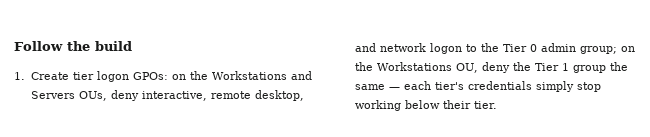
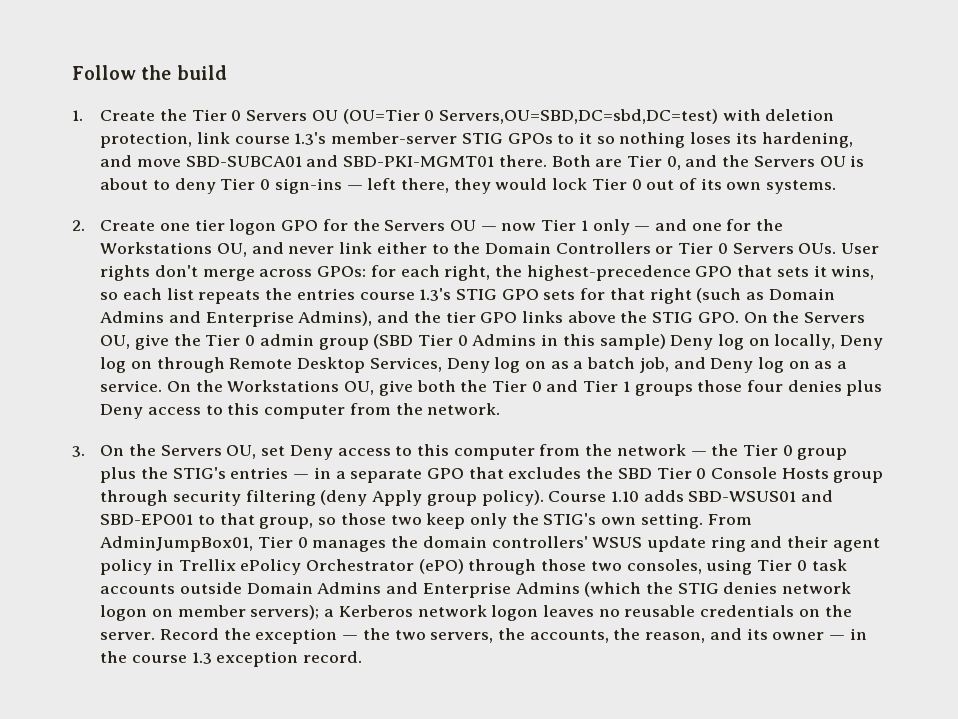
- 1. Create tier logon GPOs: on the Workstations and Servers OUs, deny interactive, remote desktop, and network logon to the Tier 0 admin group; on the Workstations OU, deny the Tier 1 group the same — each tier's credentials simply stop working below their tier.
+ 1. Create the Tier 0 Servers OU (OU=Tier 0 Servers,OU=SBD,DC=sbd,DC=test) with deletion protection, link course 1.3's member-server STIG GPOs to it so nothing loses its hardening, and move SBD-SUBCA01 and SBD-PKI-MGMT01 there. Both are Tier 0, and the Servers OU is about to deny Tier 0 sign-ins — left there, they would lock Tier 0 out of its own systems.
+ 2. Create one tier logon GPO for the Servers OU — now Tier 1 only — and one for the Workstations OU, and never link either to the Domain Controllers or Tier 0 Servers OUs. User rights don't merge across GPOs: for each right, the highest-precedence GPO that sets it wins, so each list repeats the entries course 1.3's STIG GPO sets for that right (such as Domain Admins and Enterprise Admins), and the tier GPO links above the STIG GPO. On the Servers OU, give the Tier 0 admin group (SBD Tier 0 Admins in this sample) Deny log on locally, Deny log on through Remote Desktop Services, Deny log on as a batch job, and Deny log on as a service. On the Workstations OU, give both the Tier 0 and Tier 1 groups those four denies plus Deny access to this computer from the network.
+ 3. On the Servers OU, set Deny access to this computer from the network — the Tier 0 group plus the STIG's entries — in a separate GPO that excludes the SBD Tier 0 Console Hosts group through security filtering (deny Apply group policy). Course 1.10 adds SBD-WSUS01 and SBD-EPO01 to that group, so those two keep only the STIG's own setting. From AdminJumpBox01, Tier 0 manages the domain controllers' WSUS update ring and their agent policy in Trellix ePolicy Orchestrator (ePO) through those two consoles, using Tier 0 task accounts outside Domain Admins and Enterprise Admins (which the STIG denies network logon on member servers); a Kerberos network logon leaves no reusable credentials on the server. Record the exception — the two servers, the accounts, the reason, and its owner — in the course 1.3 exception record.

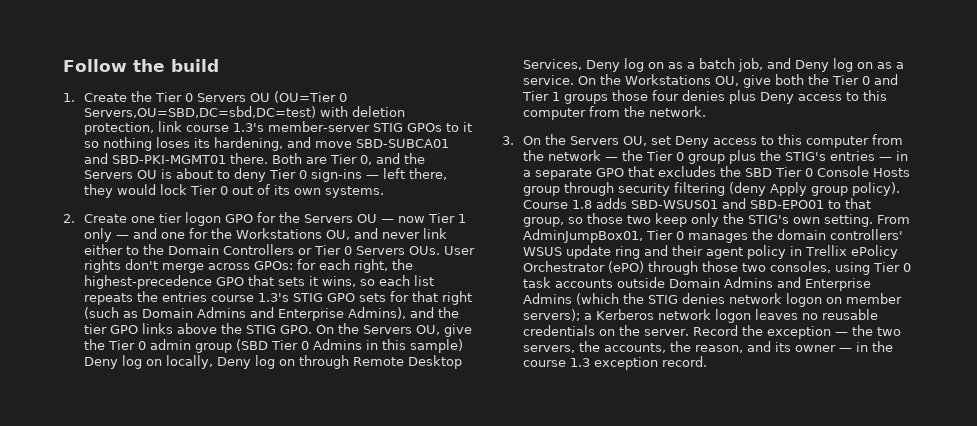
- Course 1.10 adds SBD-WSUS01 and SBD-EPO01 to that group, so those two keep only the STIG's own setting.
+ Course 1.8 adds SBD-WSUS01 and SBD-EPO01 to that group, so those two keep only the STIG's own setting.

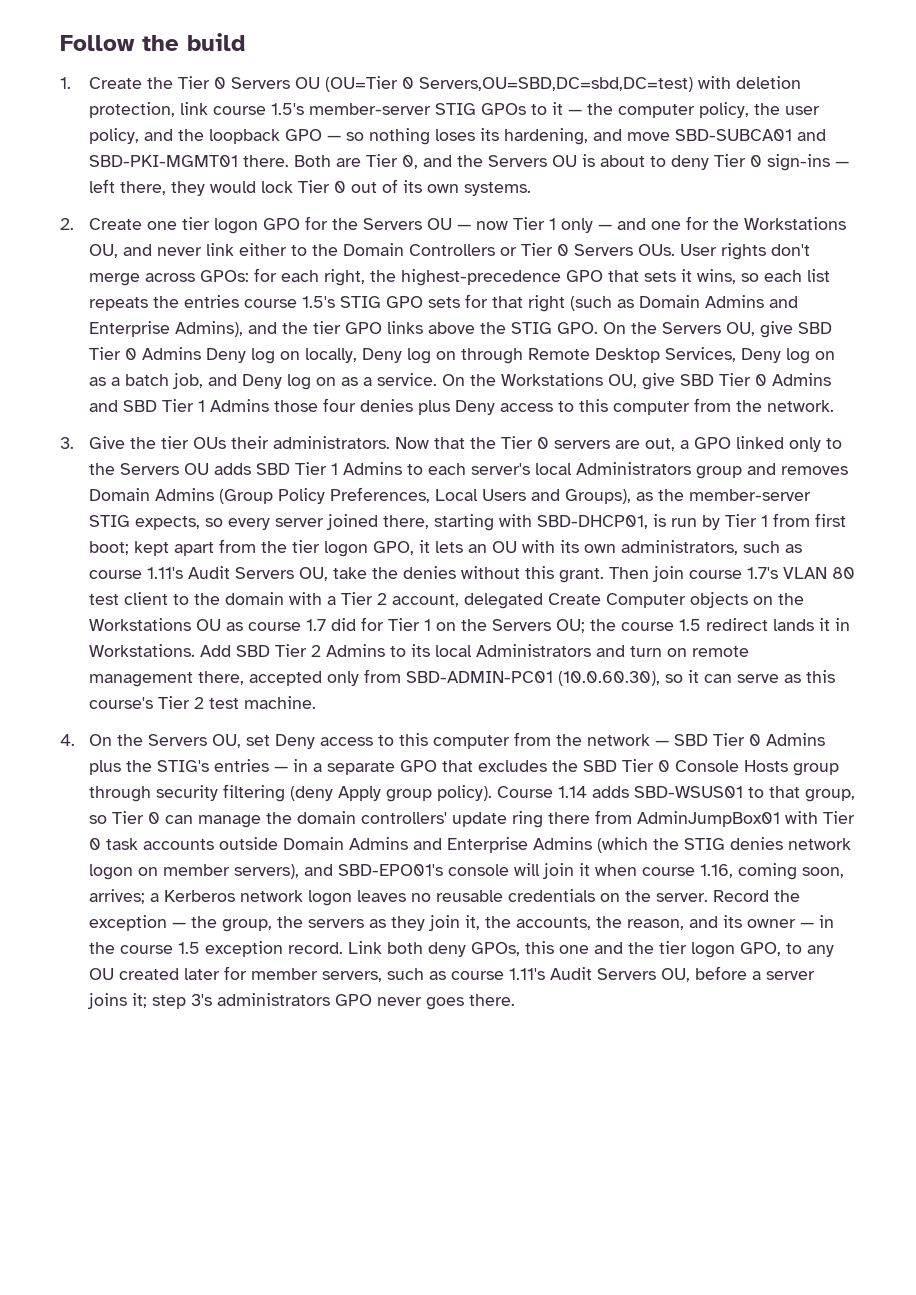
- 1. Create the Tier 0 Servers OU (OU=Tier 0 Servers,OU=SBD,DC=sbd,DC=test) with deletion protection, link course 1.3's member-server STIG GPOs to it so nothing loses its hardening, and move SBD-SUBCA01 and SBD-PKI-MGMT01 there.
+ 1. Create the Tier 0 Servers OU (OU=Tier 0 Servers,OU=SBD,DC=sbd,DC=test) with deletion protection, link course 1.5's member-server STIG GPOs to it — the computer policy, the user policy, and the loopback GPO — so nothing loses its hardening, and move SBD-SUBCA01 and SBD-PKI-MGMT01 there.
- for each right, the highest-precedence GPO that sets it wins, so each list repeats the entries course 1.3's STIG GPO sets for that right (such as Domain Admins and Enterprise Admins), and the tier GPO links above the STIG GPO. On the Servers OU, give the Tier 0 admin group (SBD Tier 0 Admins in this sample) Deny log on locally, Deny log on through Remote Desktop Services, Deny log on as a batch job, and Deny log on as a service.
+ for each right, the highest-precedence GPO that sets it wins, so each list repeats the entries course 1.5's STIG GPO sets for that right (such as Domain Admins and Enterprise Admins), and the tier GPO links above the STIG GPO. On the Servers OU, give SBD Tier 0 Admins Deny log on locally, Deny log on through Remote Desktop Services, Deny log on as a batch job, and Deny log on as a service.
- On the Workstations OU, give both the Tier 0 and Tier 1 groups those four denies plus Deny access to this computer from the network.
+ On the Workstations OU, give SBD Tier 0 Admins and SBD Tier 1 Admins those four denies plus Deny access to this computer from the network.
- 3. On the Servers OU, set Deny access to this computer from the network — the Tier 0 group plus the STIG's entries — in a separate GPO that excludes the SBD Tier 0 Console Hosts group through security filtering (deny Apply group policy).
+ 3. Give the tier OUs their administrators. Now that the Tier 0 servers are out, a GPO linked only to the Servers OU adds SBD Tier 1 Admins to each server's local Administrators group and removes Domain Admins (Group Policy Preferences, Local Users and Groups), as the member-server STIG expects, so every server joined there, starting with SBD-DHCP01, is run by Tier 1 from first boot; kept apart from the tier logon GPO, it lets an OU with its own administrators, such as course 1.11's Audit Servers OU, take the denies without this grant. Then join course 1.7's VLAN 80 test client to the domain with a Tier 2 account, delegated Create Computer objects on the Workstations OU as course 1.7 did for Tier 1 on the Servers OU; the course 1.5 redirect lands it in Workstations. Add SBD Tier 2 Admins to its local Administrators and turn on remote management there, accepted only from SBD-ADMIN-PC01 (10.0.60.30), so it can serve as this course's Tier 2 test machine.
+ 4. On the Servers OU, set Deny access to this computer from the network — SBD Tier 0 Admins plus the STIG's entries — in a separate GPO that excludes the SBD Tier 0 Console Hosts group through security filtering (deny Apply group policy).
- Course 1.8 adds SBD-WSUS01 and SBD-EPO01 to that group, so those two keep only the STIG's own setting. From AdminJumpBox01, Tier 0 manages the domain controllers' WSUS update ring and their agent policy in Trellix ePolicy Orchestrator (ePO) through those two consoles, using Tier 0 task accounts outside Domain Admins and Enterprise Admins (which the STIG denies network logon on member servers); a Kerberos network logon leaves no reusable credentials on the server.
+ Course 1.14 adds SBD-WSUS01 to that group, so Tier 0 can manage the domain controllers' update ring there from AdminJumpBox01 with Tier 0 task accounts outside Domain Admins and Enterprise Admins (which the STIG denies network logon on member servers), and SBD-EPO01's console will join it when course 1.16, coming soon, arrives; a Kerberos network logon leaves no reusable credentials on the server.
- Record the exception — the two servers, the accounts, the reason, and its owner — in the course 1.3 exception record.
+ Record the exception — the group, the servers as they join it, the accounts, the reason, and its owner — in the course 1.5 exception record.
+ Link both deny GPOs, this one and the tier logon GPO, to any OU created later for member servers, such as course 1.11's Audit Servers OU, before a server joins it; step 3's administrators GPO never goes there.

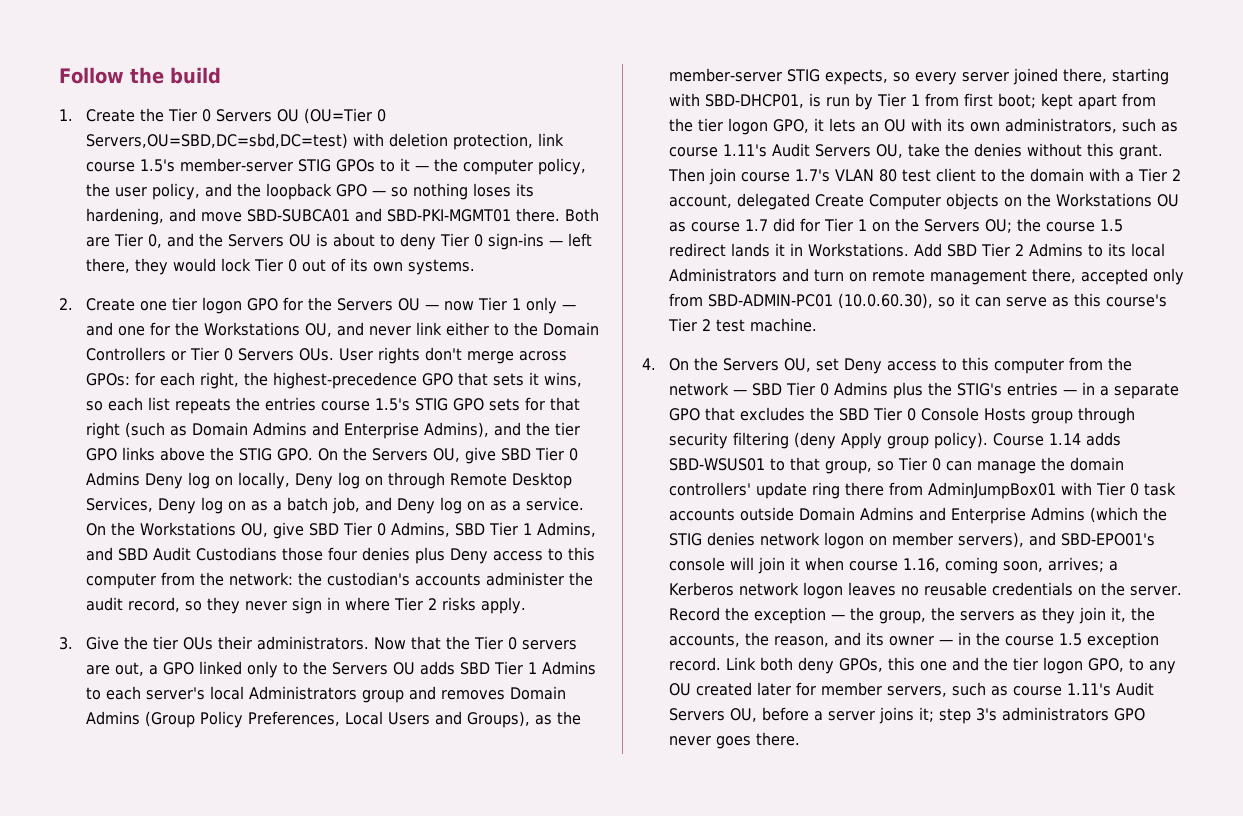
- On the Workstations OU, give SBD Tier 0 Admins and SBD Tier 1 Admins those four denies plus Deny access to this computer from the network.
+ On the Workstations OU, give SBD Tier 0 Admins, SBD Tier 1 Admins, and SBD Audit Custodians those four denies plus Deny access to this computer from the network: the custodian's accounts administer the audit record, so they never sign in where Tier 2 risks apply.

